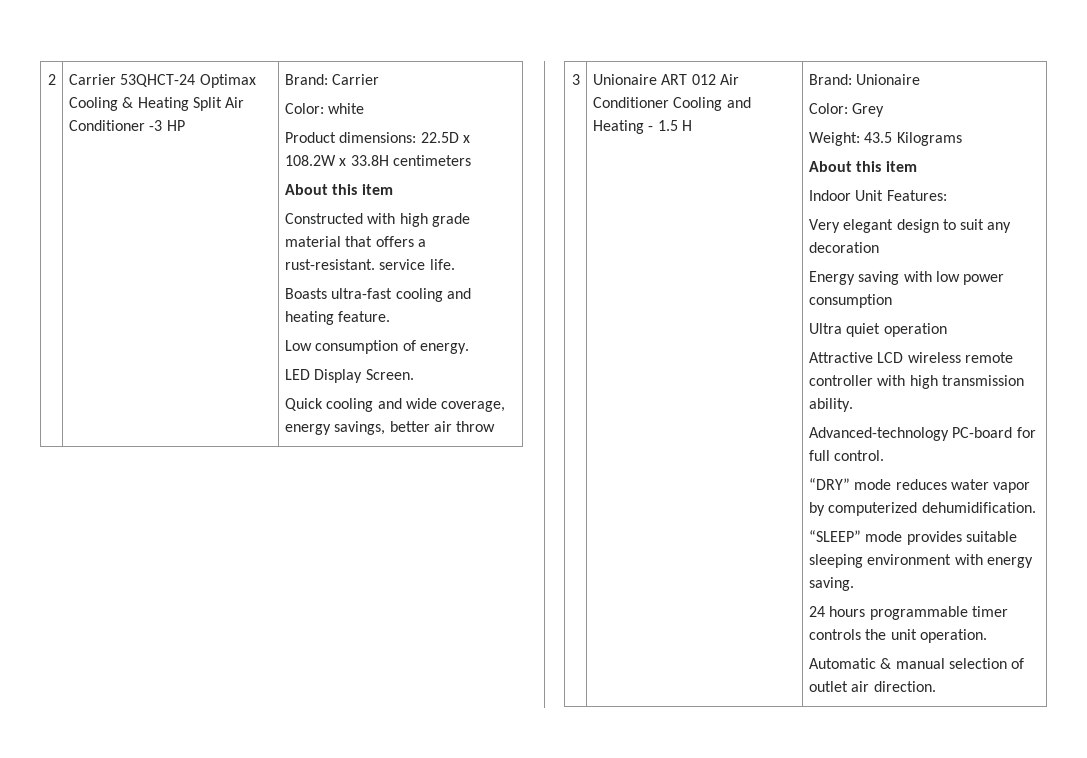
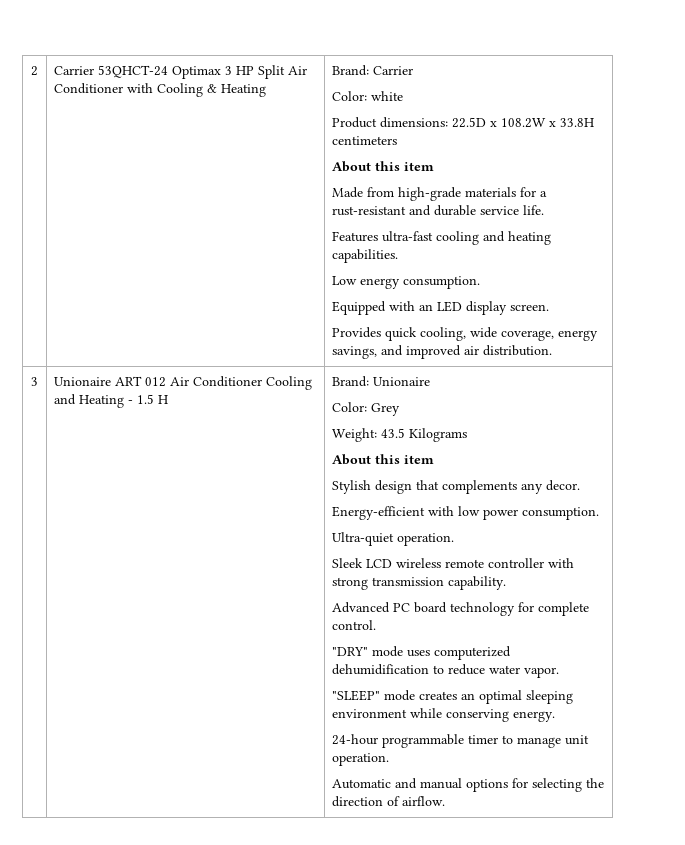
- Carrier 53QHCT-24 Optimax Cooling & Heating Split Air Conditioner -3 HP
+ Carrier 53QHCT-24 Optimax 3 HP Split Air Conditioner with Cooling & Heating
- Constructed with high grade material that offers a rust-resistant. service life.
+ Made from high-grade materials for a rust-resistant and durable service life.
- Boasts ultra-fast cooling and heating feature.
+ Features ultra-fast cooling and heating capabilities.
- Low consumption of energy.
- LED Display Screen.
- Quick cooling and wide coverage, energy savings, better air throw
+ Low energy consumption.
+ Equipped with an LED display screen.
+ Provides quick cooling, wide coverage, energy savings, and improved air distribution.
- Indoor Unit Features:
- Very elegant design to suit any decoration
- Energy saving with low power consumption
- Ultra quiet operation
- Attractive LCD wireless remote controller with high transmission ability.
- Advanced-technology PC-board for full control.
- “DRY” mode reduces water vapor by computerized dehumidification.
- “SLEEP” mode provides suitable sleeping environment with energy saving.
- 24 hours programmable timer controls the unit operation.
- Automatic & manual selection of outlet air direction.
+ Stylish design that complements any decor.
+ Energy-efficient with low power consumption.
+ Ultra-quiet operation.
+ Sleek LCD wireless remote controller with strong transmission capability.
+ Advanced PC board technology for complete control.
+ "DRY" mode uses computerized dehumidification to reduce water vapor.
+ "SLEEP" mode creates an optimal sleeping environment while conserving energy.
+ 24-hour programmable timer to manage unit operation.
+ Automatic and manual options for selecting the direction of airflow.

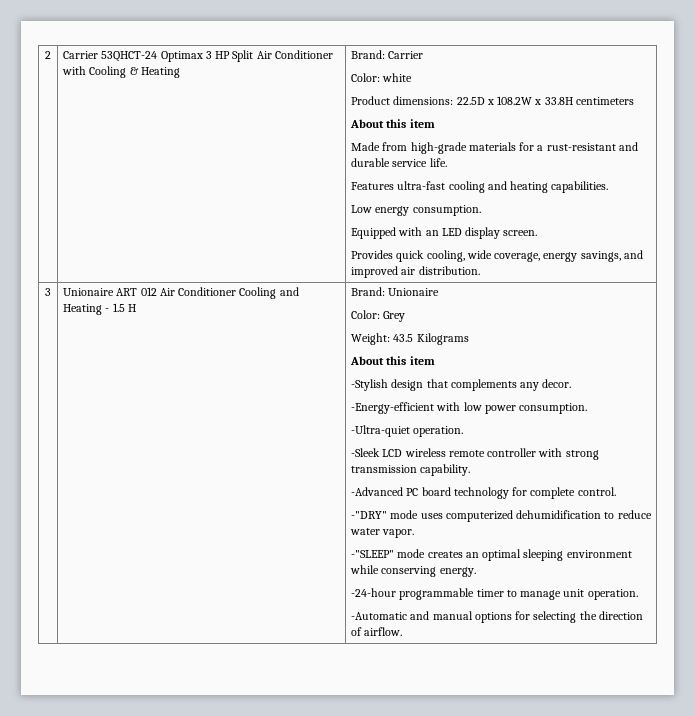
- Stylish design that complements any decor.
+ -Stylish design that complements any decor.
- Energy-efficient with low power consumption.
+ -Energy-efficient with low power consumption.
- Ultra-quiet operation.
- Sleek LCD wireless remote controller with strong transmission capability.
+ -Ultra-quiet operation.
+ -Sleek LCD wireless remote controller with strong transmission capability.
- Advanced PC board technology for complete control.
+ -Advanced PC board technology for complete control.
- "DRY" mode uses computerized dehumidification to reduce water vapor.
+ -"DRY" mode uses computerized dehumidification to reduce water vapor.
- "SLEEP" mode creates an optimal sleeping environment while conserving energy.
+ -"SLEEP" mode creates an optimal sleeping environment while conserving energy.
- 24-hour programmable timer to manage unit operation.
+ -24-hour programmable timer to manage unit operation.
- Automatic and manual options for selecting the direction of airflow.
+ -Automatic and manual options for selecting the direction of airflow.

